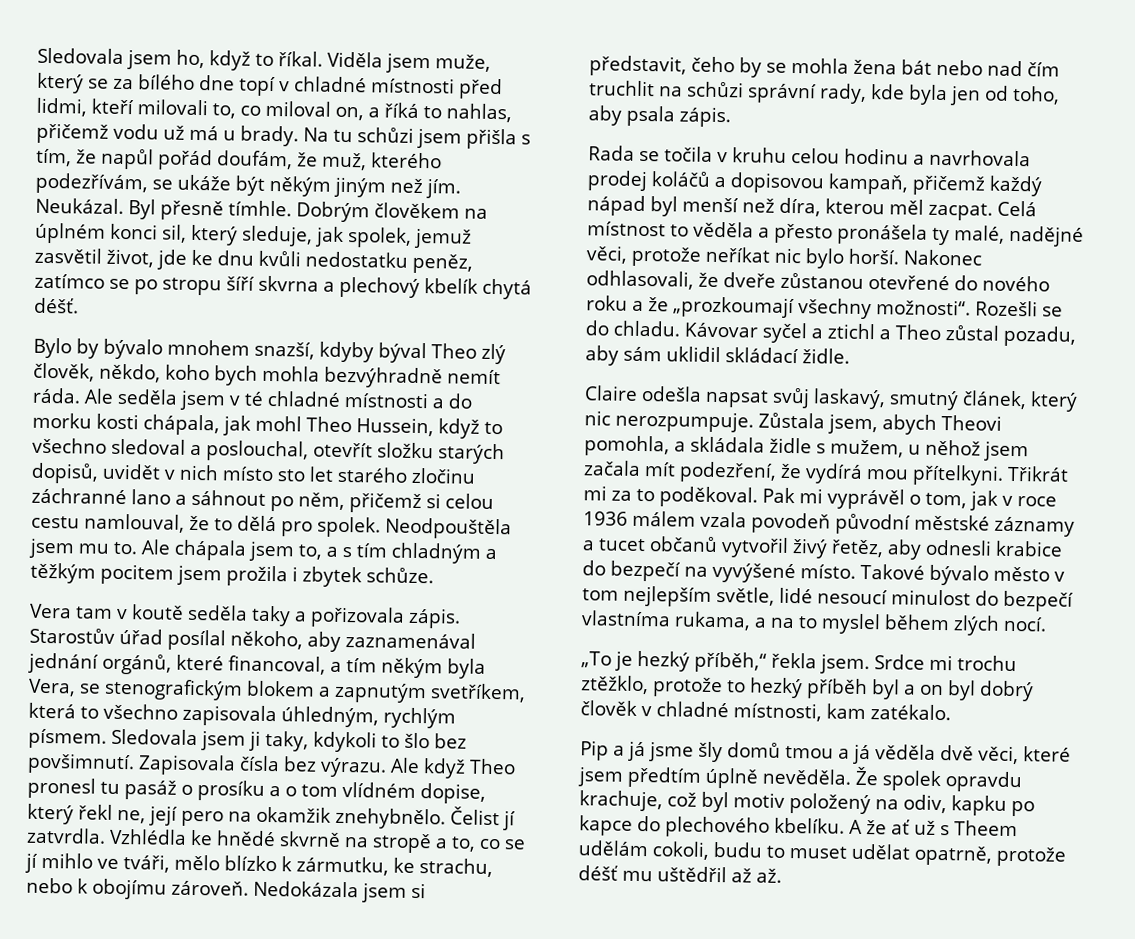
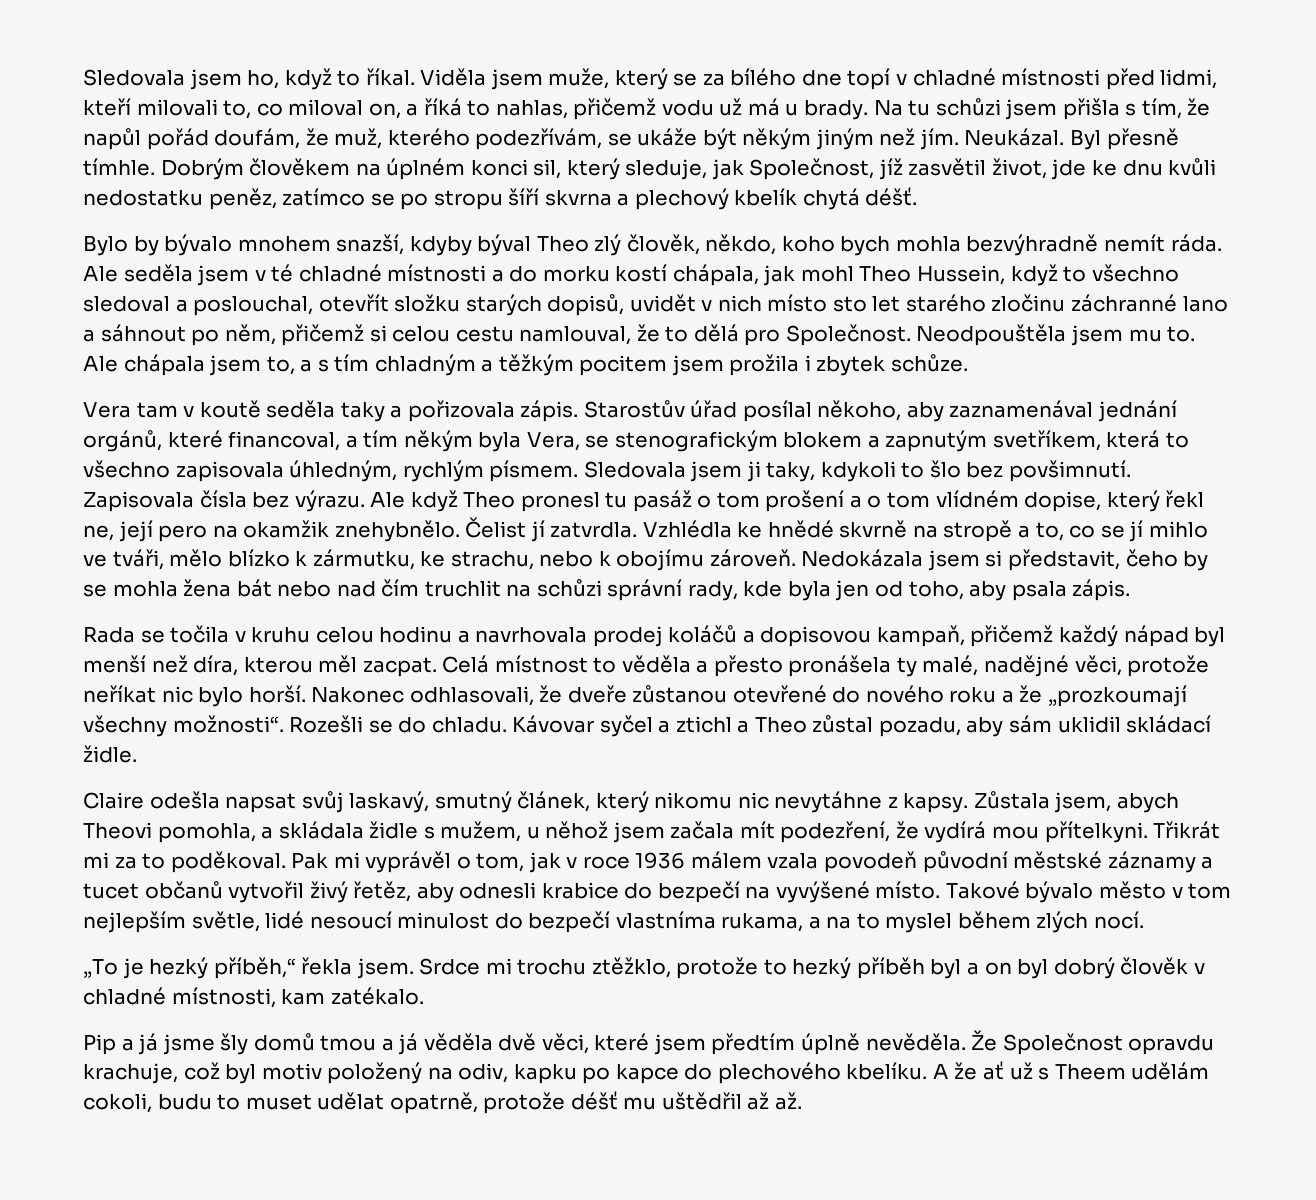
- Dobrým člověkem na úplném konci sil, který sleduje, jak spolek, jemuž zasvětil život, jde ke dnu kvůli nedostatku peněz, zatímco se po stropu šíří skvrna a plechový kbelík chytá déšť.
+ Dobrým člověkem na úplném konci sil, který sleduje, jak Společnost, jíž zasvětil život, jde ke dnu kvůli nedostatku peněz, zatímco se po stropu šíří skvrna a plechový kbelík chytá déšť.
- Ale seděla jsem v té chladné místnosti a do morku kosti chápala, jak mohl Theo Hussein, když to všechno sledoval a poslouchal, otevřít složku starých dopisů, uvidět v nich místo sto let starého zločinu záchranné lano a sáhnout po něm, přičemž si celou cestu namlouval, že to dělá pro spolek.
+ Ale seděla jsem v té chladné místnosti a do morku kostí chápala, jak mohl Theo Hussein, když to všechno sledoval a poslouchal, otevřít složku starých dopisů, uvidět v nich místo sto let starého zločinu záchranné lano a sáhnout po něm, přičemž si celou cestu namlouval, že to dělá pro Společnost.
- Ale když Theo pronesl tu pasáž o prosíku a o tom vlídném dopise, který řekl ne, její pero na okamžik znehybnělo.
+ Ale když Theo pronesl tu pasáž o tom prošení a o tom vlídném dopise, který řekl ne, její pero na okamžik znehybnělo.
- Claire odešla napsat svůj laskavý, smutný článek, který nic nerozpumpuje.
+ Claire odešla napsat svůj laskavý, smutný článek, který nikomu nic nevytáhne z kapsy.
- Že spolek opravdu krachuje, což byl motiv položený na odiv, kapku po kapce do plechového kbelíku.
+ Že Společnost opravdu krachuje, což byl motiv položený na odiv, kapku po kapce do plechového kbelíku.

